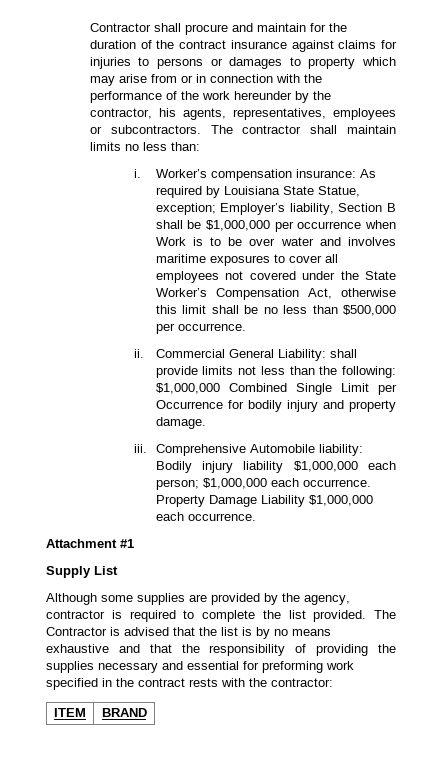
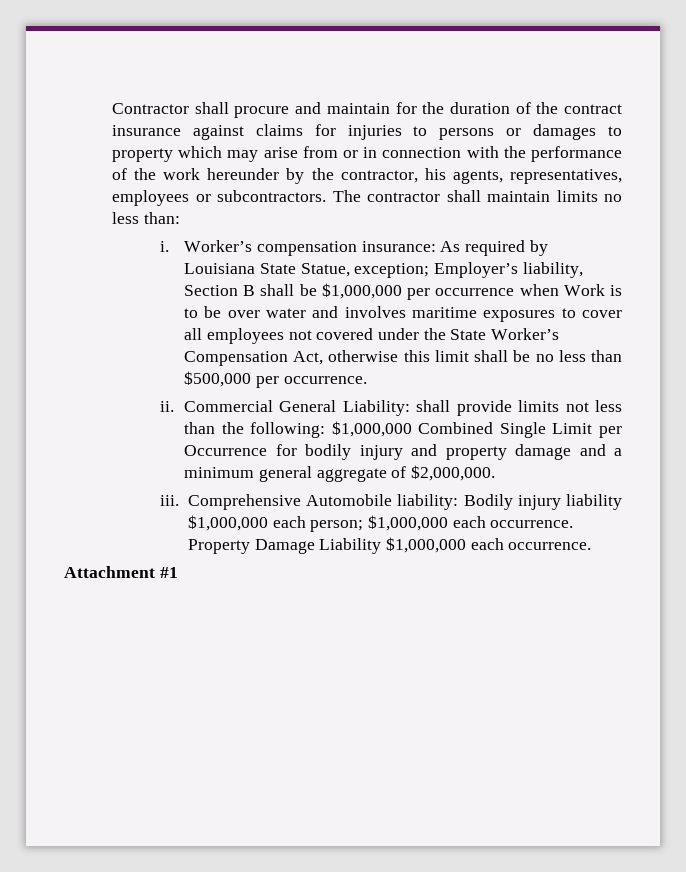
- Commercial General Liability: shall provide limits not less than the following: $1,000,000 Combined Single Limit per Occurrence for bodily injury and property damage.
+ Commercial General Liability: shall provide limits not less than the following: $1,000,000 Combined Single Limit per Occurrence for bodily injury and property damage and a minimum general aggregate of $2,000,000.
- Supply List
- Although some supplies are provided by the agency, contractor is required to complete the list provided. The Contractor is advised that the list is by no means exhaustive and that the responsibility of providing the supplies necessary and essential for preforming work specified in the contract rests with the contractor:
- ITEM | BRAND

